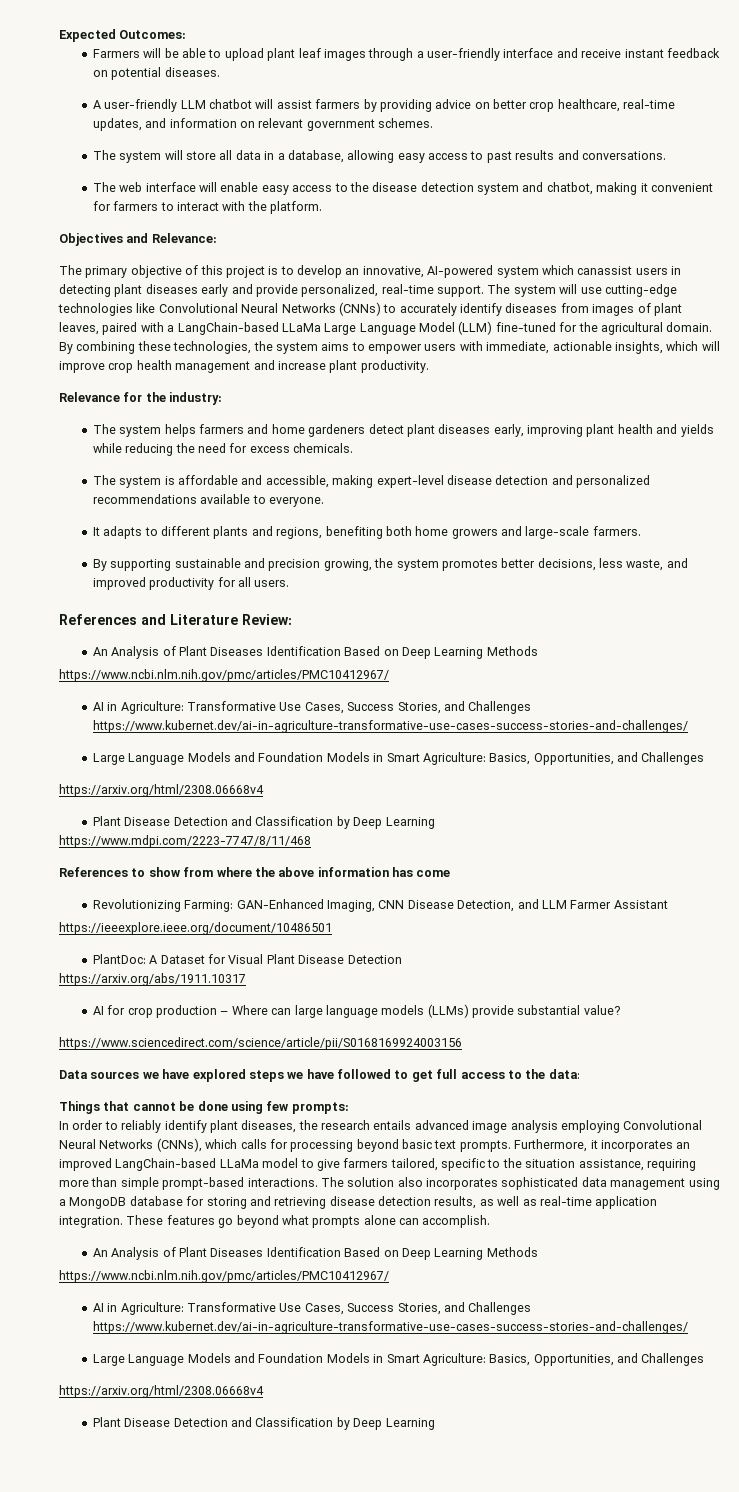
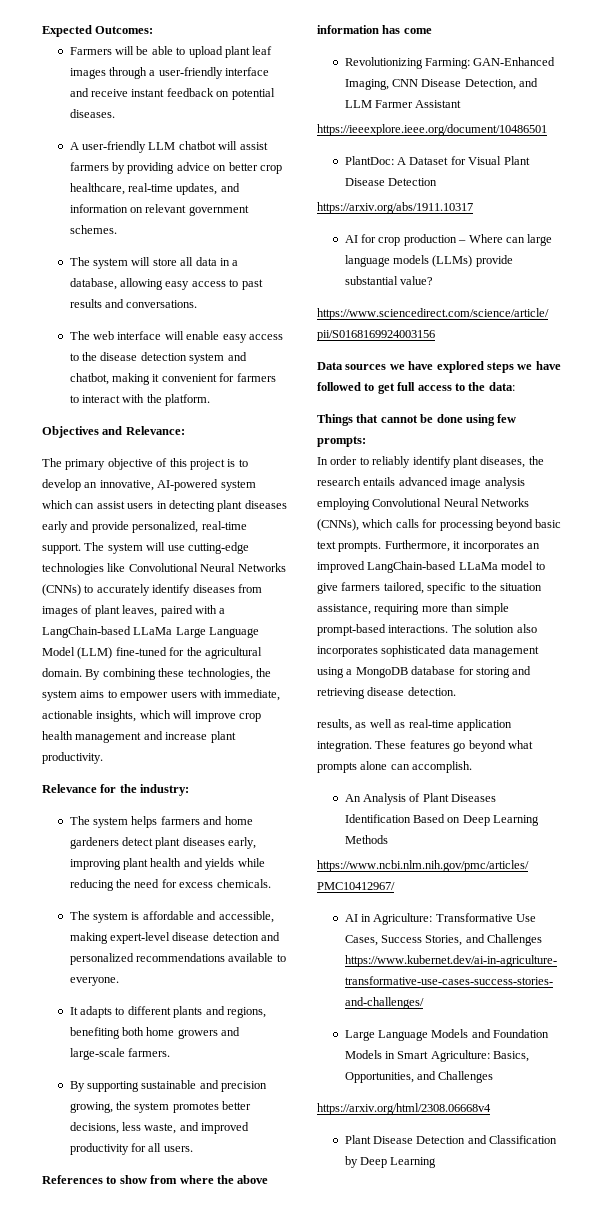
- The primary objective of this project is to develop an innovative, AI-powered system which canassist users in detecting plant diseases early and provide personalized, real-time support.
+ The primary objective of this project is to develop an innovative, AI-powered system which can assist users in detecting plant diseases early and provide personalized, real-time support.
- References and Literature Review:
- An Analysis of Plant Diseases Identification Based on Deep Learning Methods
- https://www.ncbi.nlm.nih.gov/pmc/articles/PMC10412967/
- AI in Agriculture: Transformative Use Cases, Success Stories, and Challenges https://www.kubernet.dev/ai-in-agriculture-transformative-use-cases-success-stories-and-challenges/
- Large Language Models and Foundation Models in Smart Agriculture: Basics, Opportunities, and Challenges
- https://arxiv.org/html/2308.06668v4
- Plant Disease Detection and Classification by Deep Learning
- https://www.mdpi.com/2223-7747/8/11/468
- The solution also incorporates sophisticated data management using a MongoDB database for storing and retrieving disease detection results, as well as real-time application integration.
+ The solution also incorporates sophisticated data management using a MongoDB database for storing and retrieving disease detection.
+ results, as well as real-time application integration.

